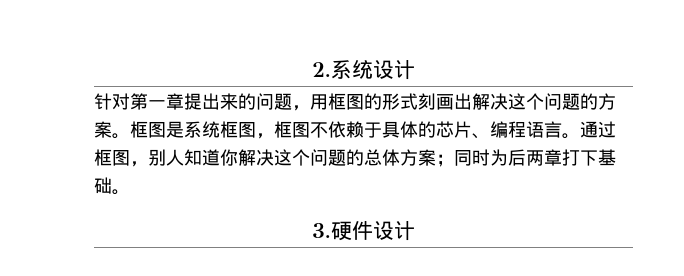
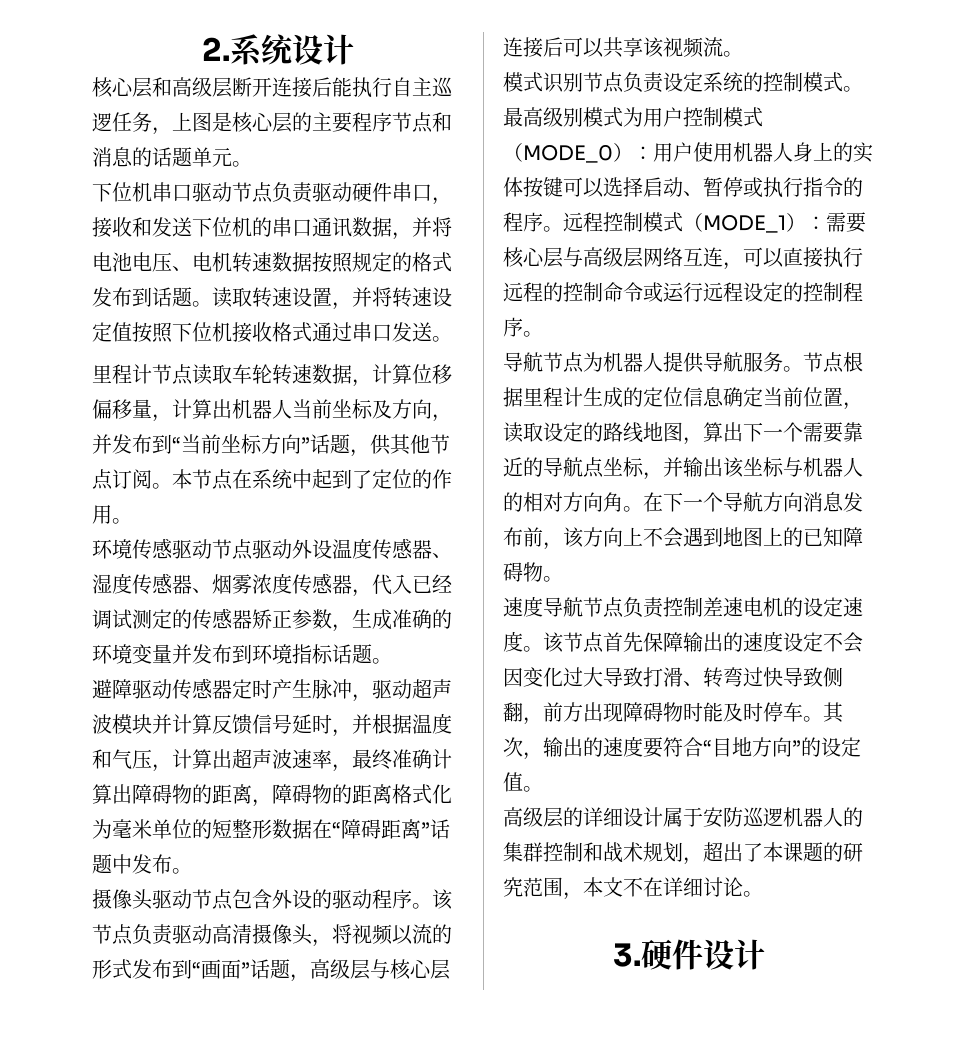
- 针对第一章提出来的问题，用框图的形式刻画出解决这个问题的方案。框图是系统框图，框图不依赖于具体的芯片、编程语言。通过框图，别人知道你解决这个问题的总体方案；同时为后两章打下基础。
+ 核心层和高级层断开连接后能执行自主巡逻任务，上图是核心层的主要程序节点和消息的话题单元。
+ 下位机串口驱动节点负责驱动硬件串口，接收和发送下位机的串口通讯数据，并将电池电压、电机转速数据按照规定的格式发布到话题。读取转速设置，并将转速设定值按照下位机接收格式通过串口发送。
+ 里程计节点读取车轮转速数据，计算位移偏移量，计算出机器人当前坐标及方向，并发布到“当前坐标方向”话题，供其他节点订阅。本节点在系统中起到了定位的作用。
+ 环境传感驱动节点驱动外设温度传感器、湿度传感器、烟雾浓度传感器，代入已经调试测定的传感器矫正参数，生成准确的环境变量并发布到环境指标话题。
+ 避障驱动传感器定时产生脉冲，驱动超声波模块并计算反馈信号延时，并根据温度和气压，计算出超声波速率，最终准确计算出障碍物的距离，障碍物的距离格式化为毫米单位的短整形数据在“障碍距离”话题中发布。
+ 摄像头驱动节点包含外设的驱动程序。该节点负责驱动高清摄像头，将视频以流的形式发布到“画面”话题，高级层与核心层连接后可以共享该视频流。
+ 模式识别节点负责设定系统的控制模式。最高级别模式为用户控制模式（MODE_0）：用户使用机器人身上的实体按键可以选择启动、暂停或执行指令的程序。远程控制模式（MODE_1）：需要核心层与高级层网络互连，可以直接执行远程的控制命令或运行远程设定的控制程序。
+ 导航节点为机器人提供导航服务。节点根据里程计生成的定位信息确定当前位置，读取设定的路线地图，算出下一个需要靠近的导航点坐标，并输出该坐标与机器人的相对方向角。在下一个导航方向消息发布前，该方向上不会遇到地图上的已知障碍物。
+ 速度导航节点负责控制差速电机的设定速度。该节点首先保障输出的速度设定不会因变化过大导致打滑、转弯过快导致侧翻，前方出现障碍物时能及时停车。其次，输出的速度要符合“目地方向”的设定值。
+ 高级层的详细设计属于安防巡逻机器人的集群控制和战术规划，超出了本课题的研究范围，本文不在详细讨论。

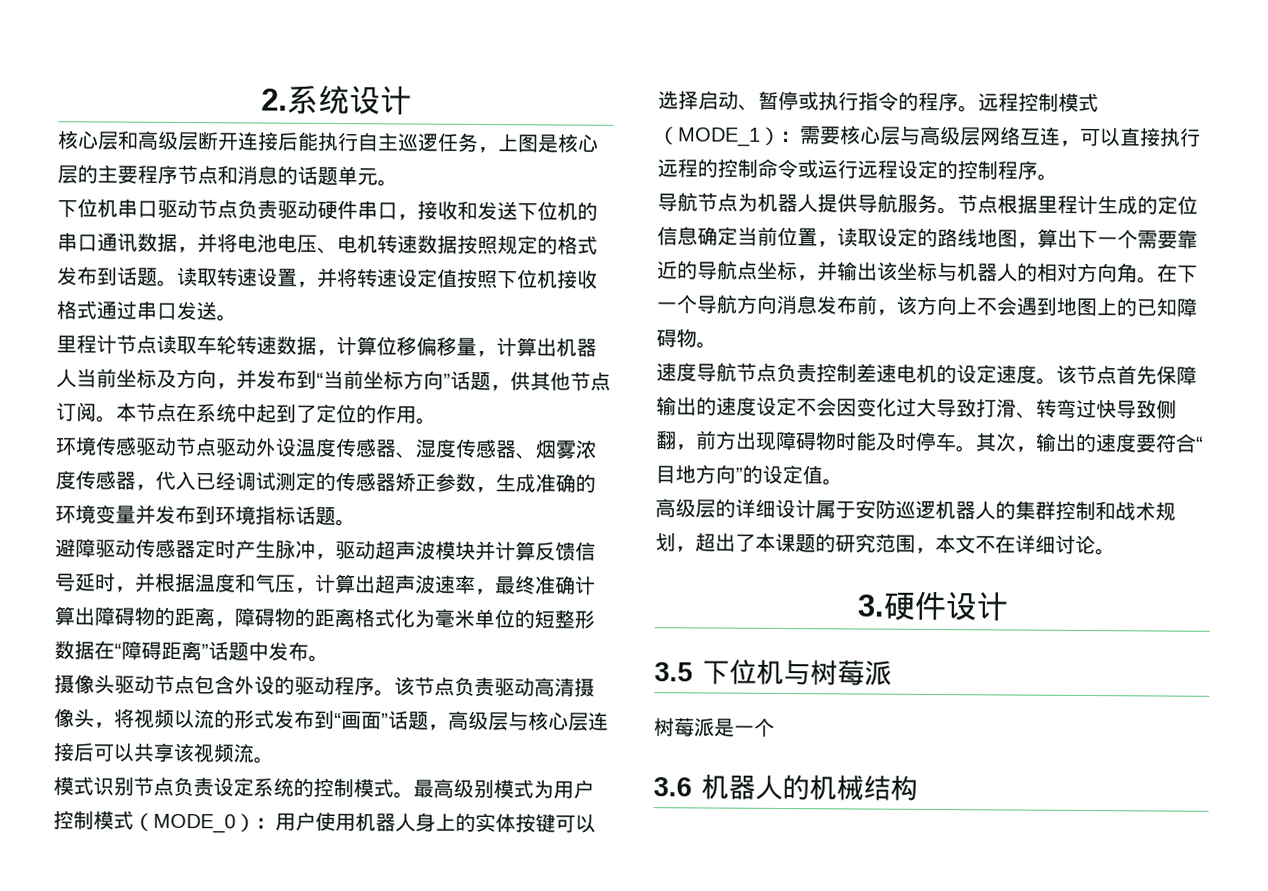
+ 3.5下位机与树莓派
+ 树莓派是一个
+ 3.6机器人的机械结构

